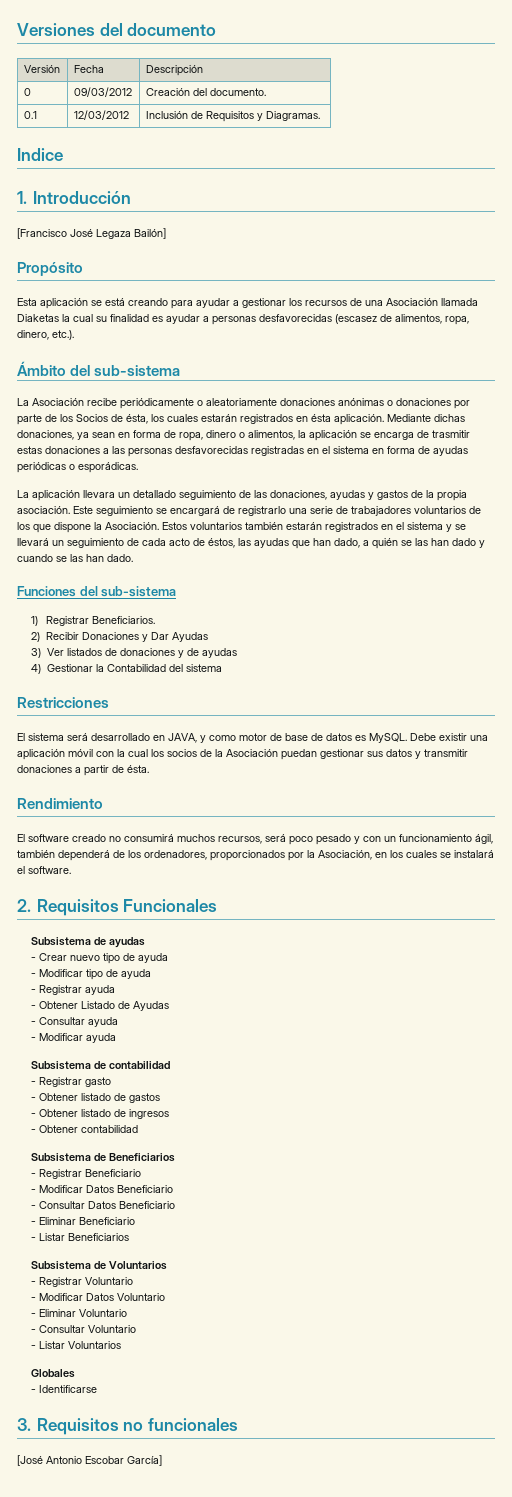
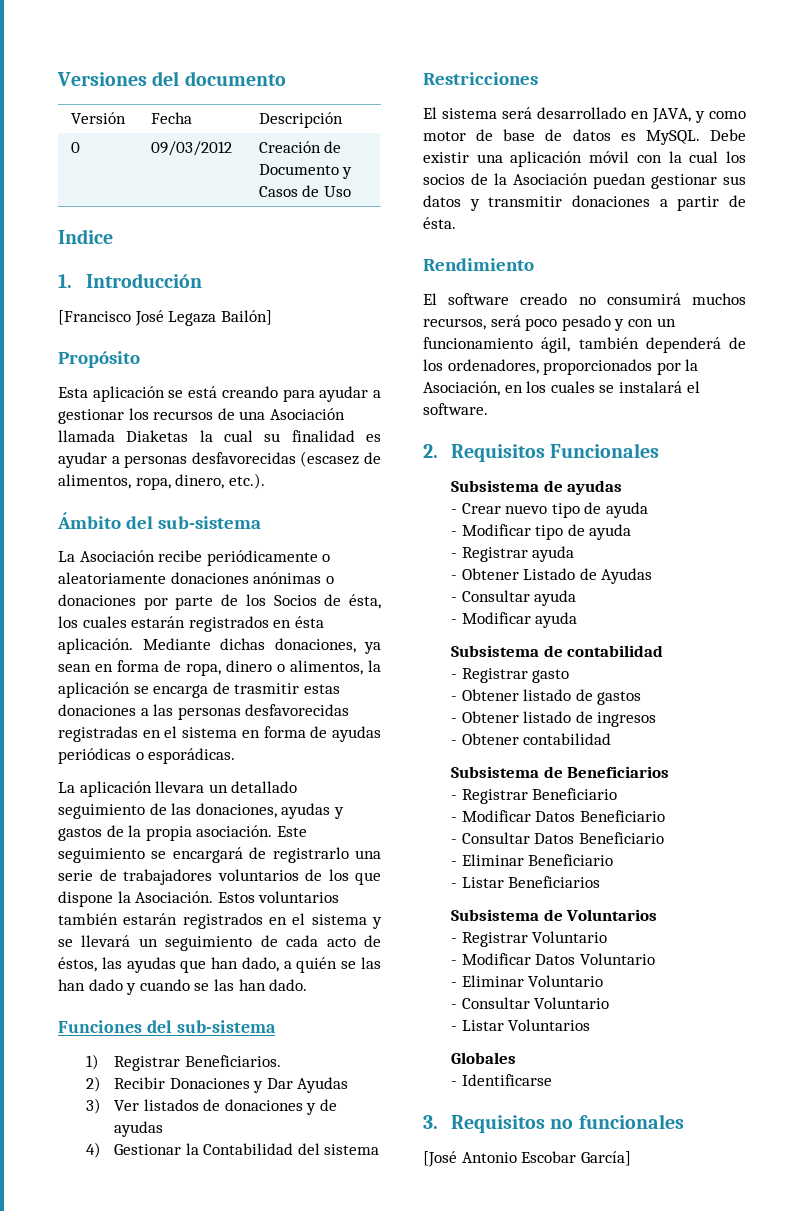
- 0 | 09/03/2012 | Creación del documento.
- 0.1 | 12/03/2012 | Inclusión de Requisitos y Diagramas.
+ 0 | 09/03/2012 | Creación de Documento y Casos de Uso

